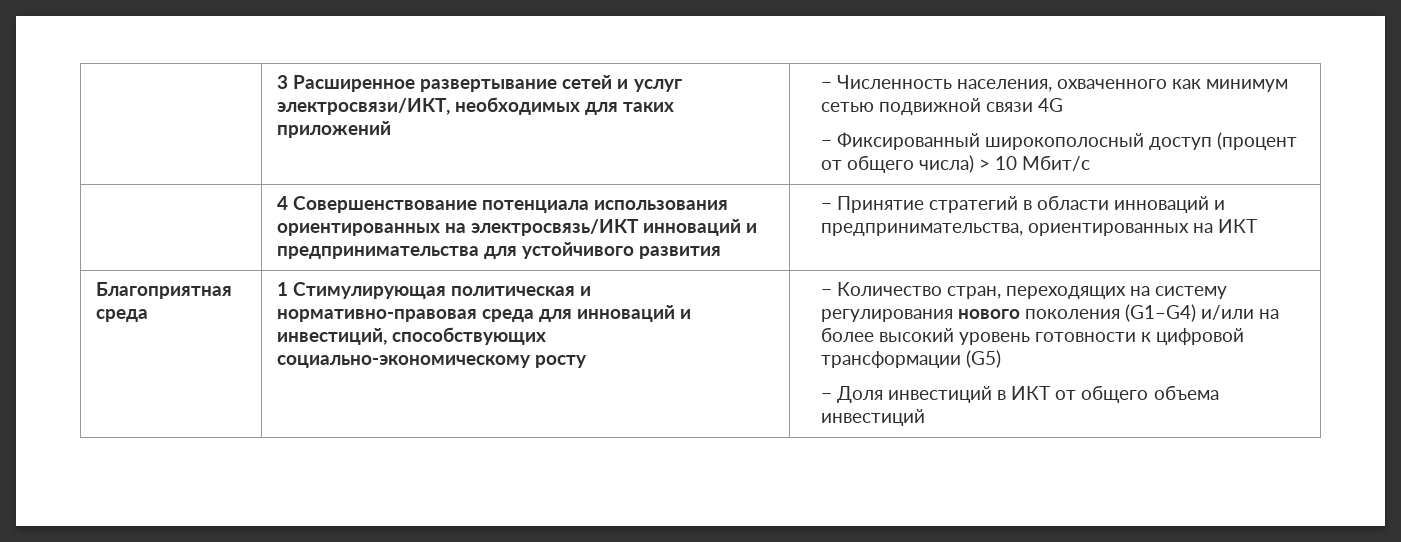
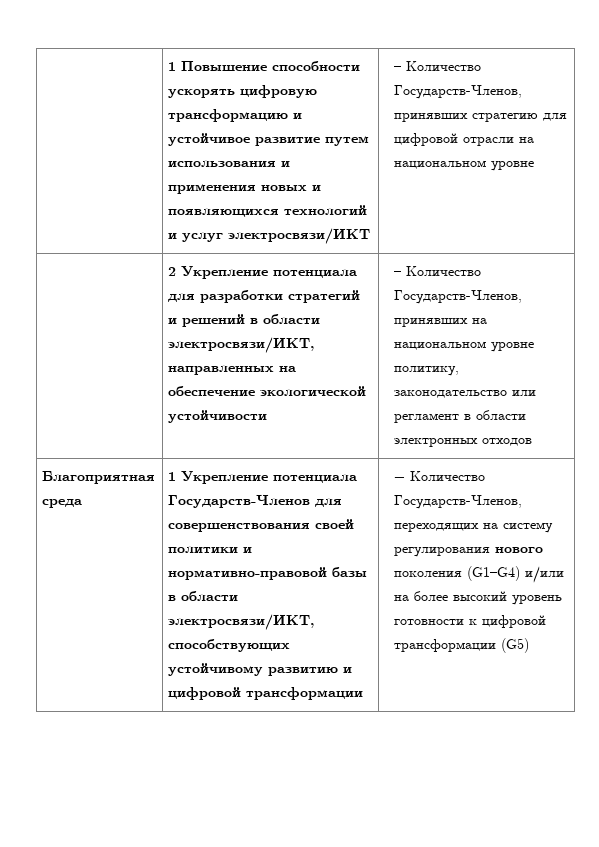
- | 3 Расширенное развертывание сетей и услуг электросвязи/ИКТ, необходимых для таких приложений | − Численность населения, охваченного как минимум сетью подвижной связи 4G
- − Фиксированный широкополосный доступ (процент от общего числа) > 10 Мбит/с
- | 4 Совершенствование потенциала использования ориентированных на электросвязь/ИКТ инноваций и предпринимательства для устойчивого развития | − Принятие стратегий в области инноваций и предпринимательства, ориентированных на ИКТ
- Благоприятная среда | 1 Стимулирующая политическая и нормативно-правовая среда для инноваций и инвестиций, способствующих социально-экономическому росту | − Количество стран, переходящих на систему регулирования нового поколения (G1–G4) и/или на более высокий уровень готовности к цифровой трансформации (G5)
+ | 1 Повышение способности ускорять цифровую трансформацию и устойчивое развитие путем использования и применения новых и появляющихся технологий и услуг электросвязи/ИКТ | – Количество Государств-Членов, принявших стратегию для цифровой отрасли на национальном уровне
+ | 2 Укрепление потенциала для разработки стратегий и решений в области электросвязи/ИКТ, направленных на обеспечение экологической устойчивости | – Количество Государств-Членов, принявших на национальном уровне политику, законодательство или регламент в области электронных отходов
+ Благоприятная среда | 1 Укрепление потенциала Государств-Членов для совершенствования своей политики и нормативно-правовой базы в области электросвязи/ИКТ, способствующих устойчивому развитию и цифровой трансформации | − Количество Государств-Членов, переходящих на систему регулирования нового поколения (G1–G4) и/или на более высокий уровень готовности к цифровой трансформации (G5)
- − Доля инвестиций в ИКТ от общего объема инвестиций

